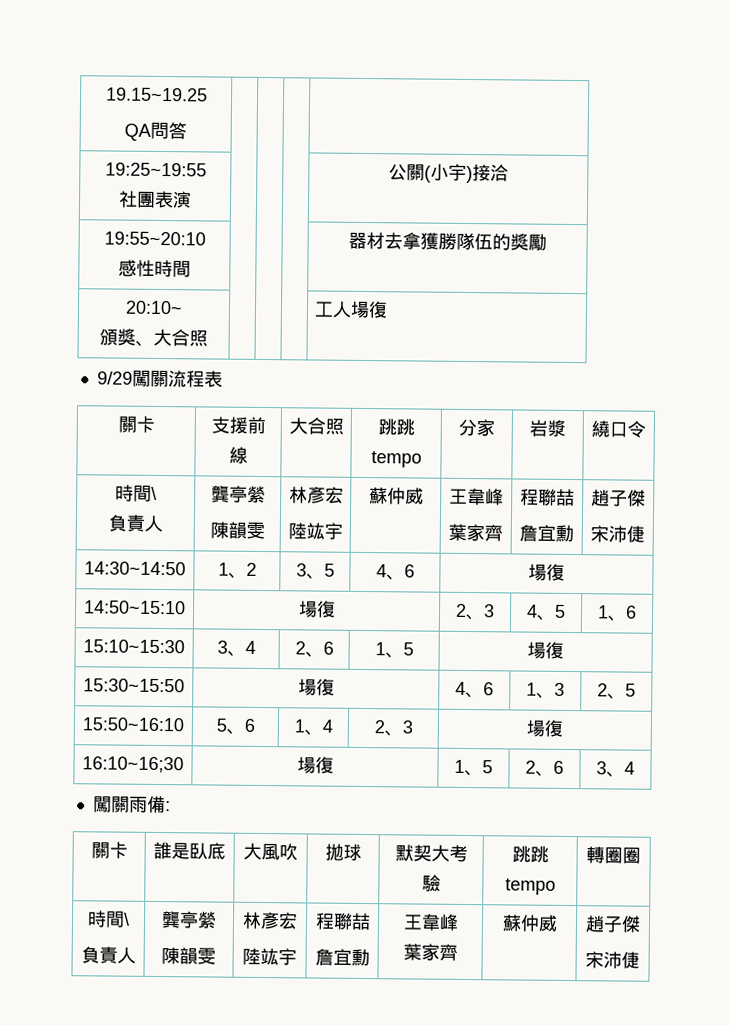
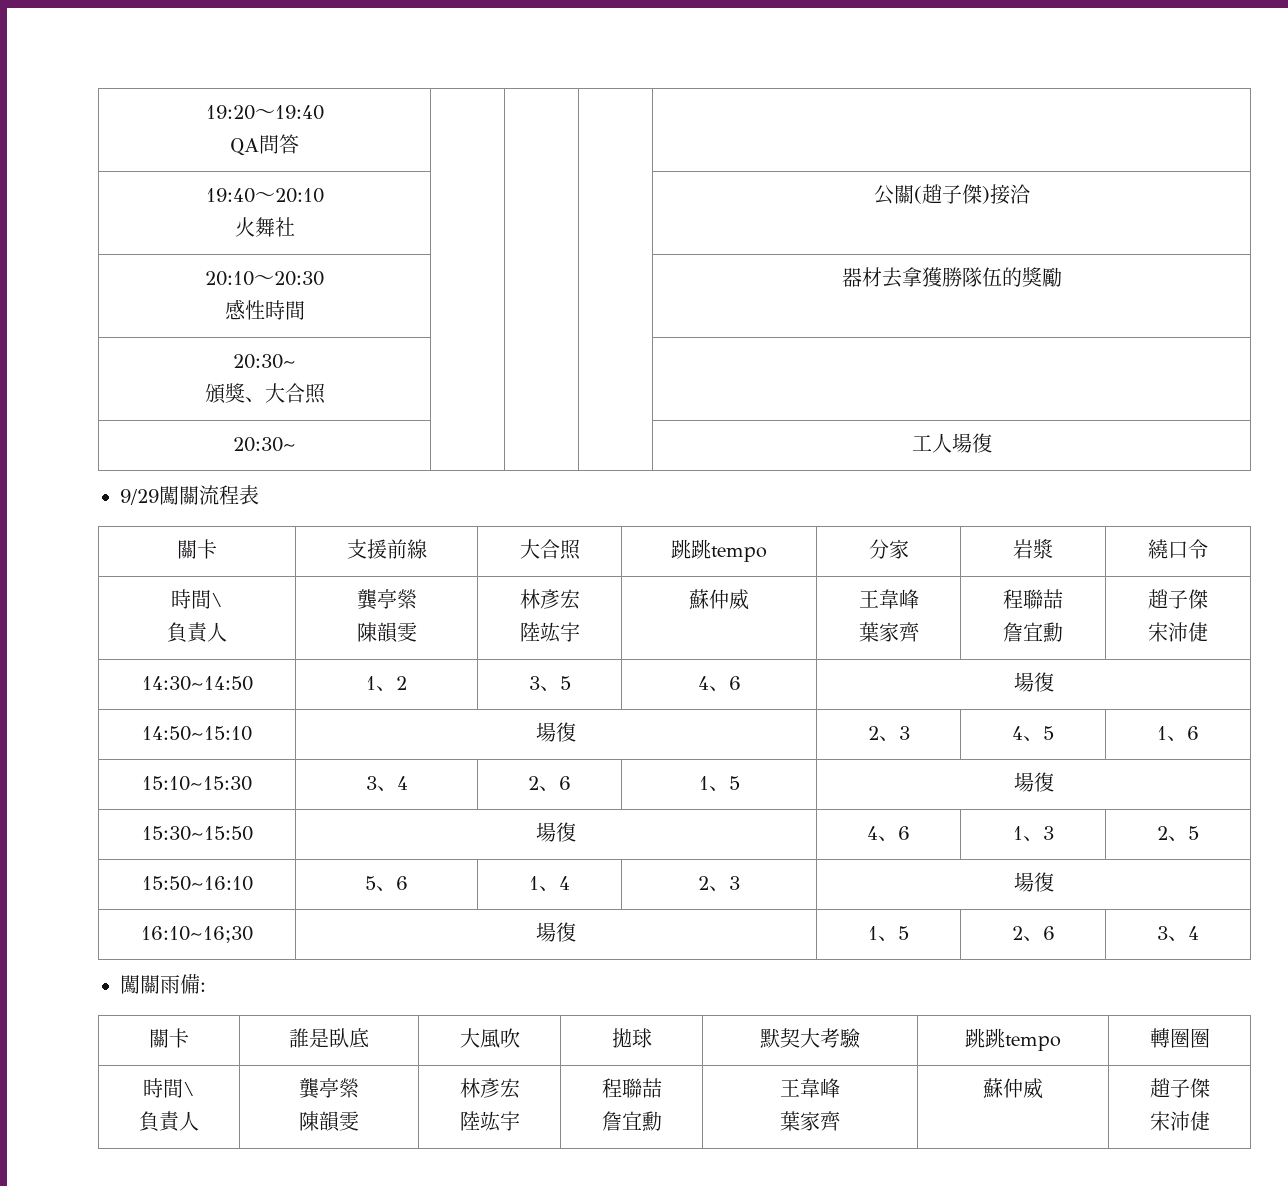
- 19.15~19.25
+ 19:20～19:40
- 19:25~19:55
- 社團表演 | | | | 公關(小宇)接洽
+ 19:40～20:10
+ 火舞社 | | | | 公關(趙子傑)接洽
- 19:55~20:10
+ 20:10～20:30
  感性時間 | | | | 器材去拿獲勝隊伍的獎勵
- 20:10~
- 頒獎、大合照 | | | | 工人場復
+ 20:30~
+ 頒獎、大合照 | | | |
+ 20:30~ | | | | 工人場復

